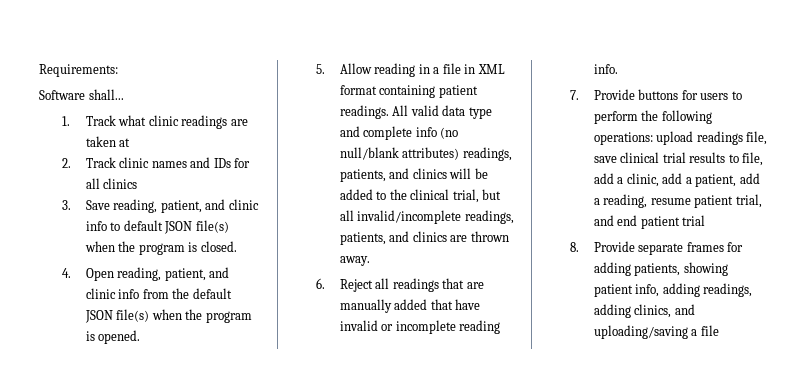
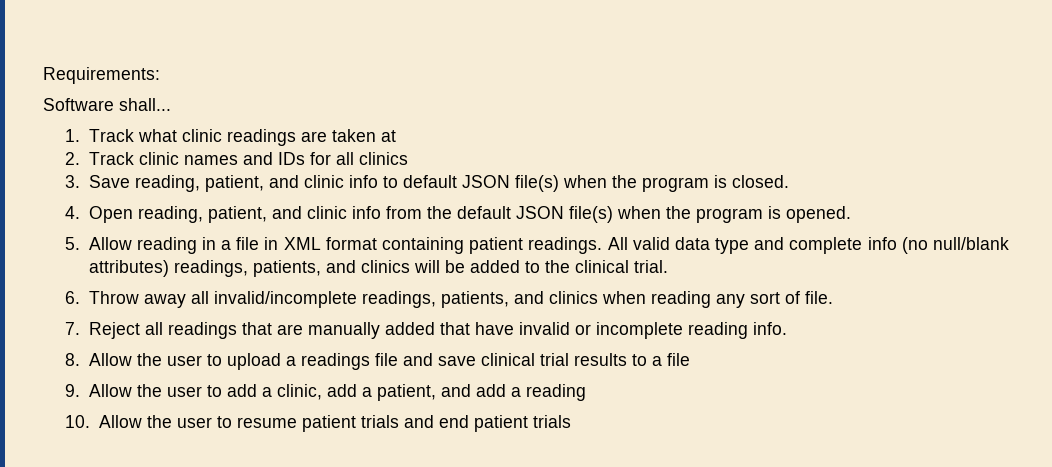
- All valid data type and complete info (no null/blank attributes) readings, patients, and clinics will be added to the clinical trial, but all invalid/incomplete readings, patients, and clinics are thrown away.
- 6. Reject all readings that are manually added that have invalid or incomplete reading info.
+ All valid data type and complete info (no null/blank attributes) readings, patients, and clinics will be added to the clinical trial.
+ 6. Throw away all invalid/incomplete readings, patients, and clinics when reading any sort of file.
+ 7. Reject all readings that are manually added that have invalid or incomplete reading info.
- 7. Provide buttons for users to perform the following operations: upload readings file, save clinical trial results to file, add a clinic, add a patient, add a reading, resume patient trial, and end patient trial
- 8. Provide separate frames for adding patients, showing patient info, adding readings, adding clinics, and uploading/saving a file
+ 8. Allow the user to upload a readings file and save clinical trial results to a file
+ 9. Allow the user to add a clinic, add a patient, and add a reading
+ 10. Allow the user to resume patient trials and end patient trials

